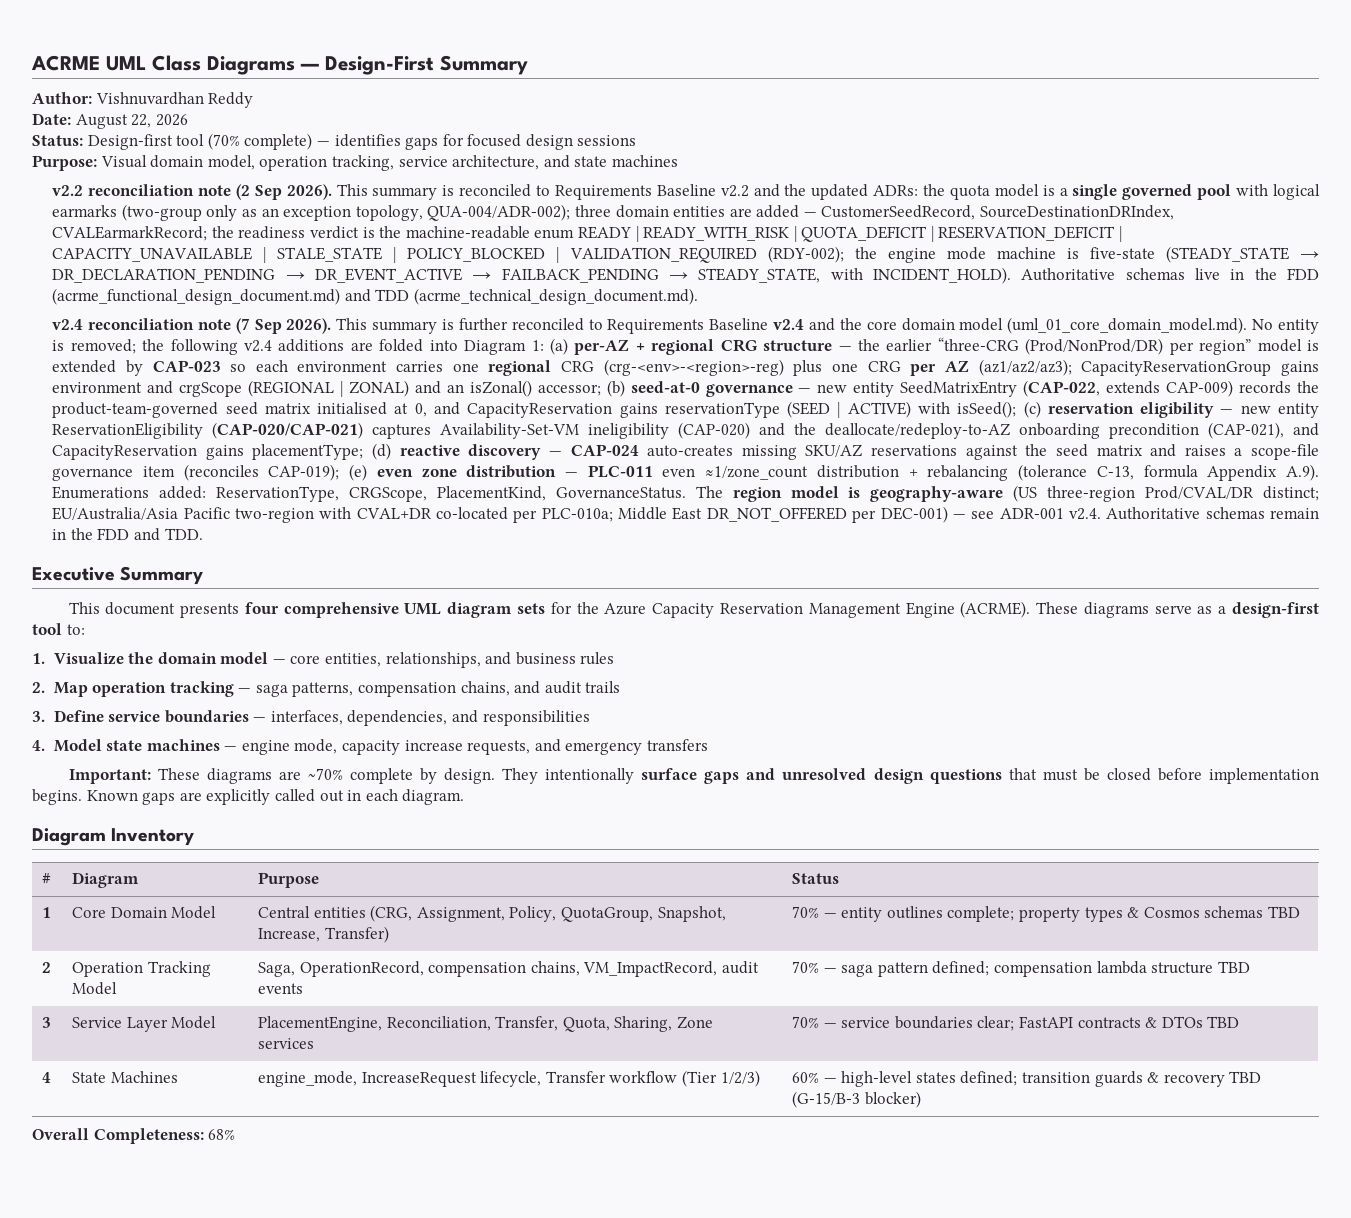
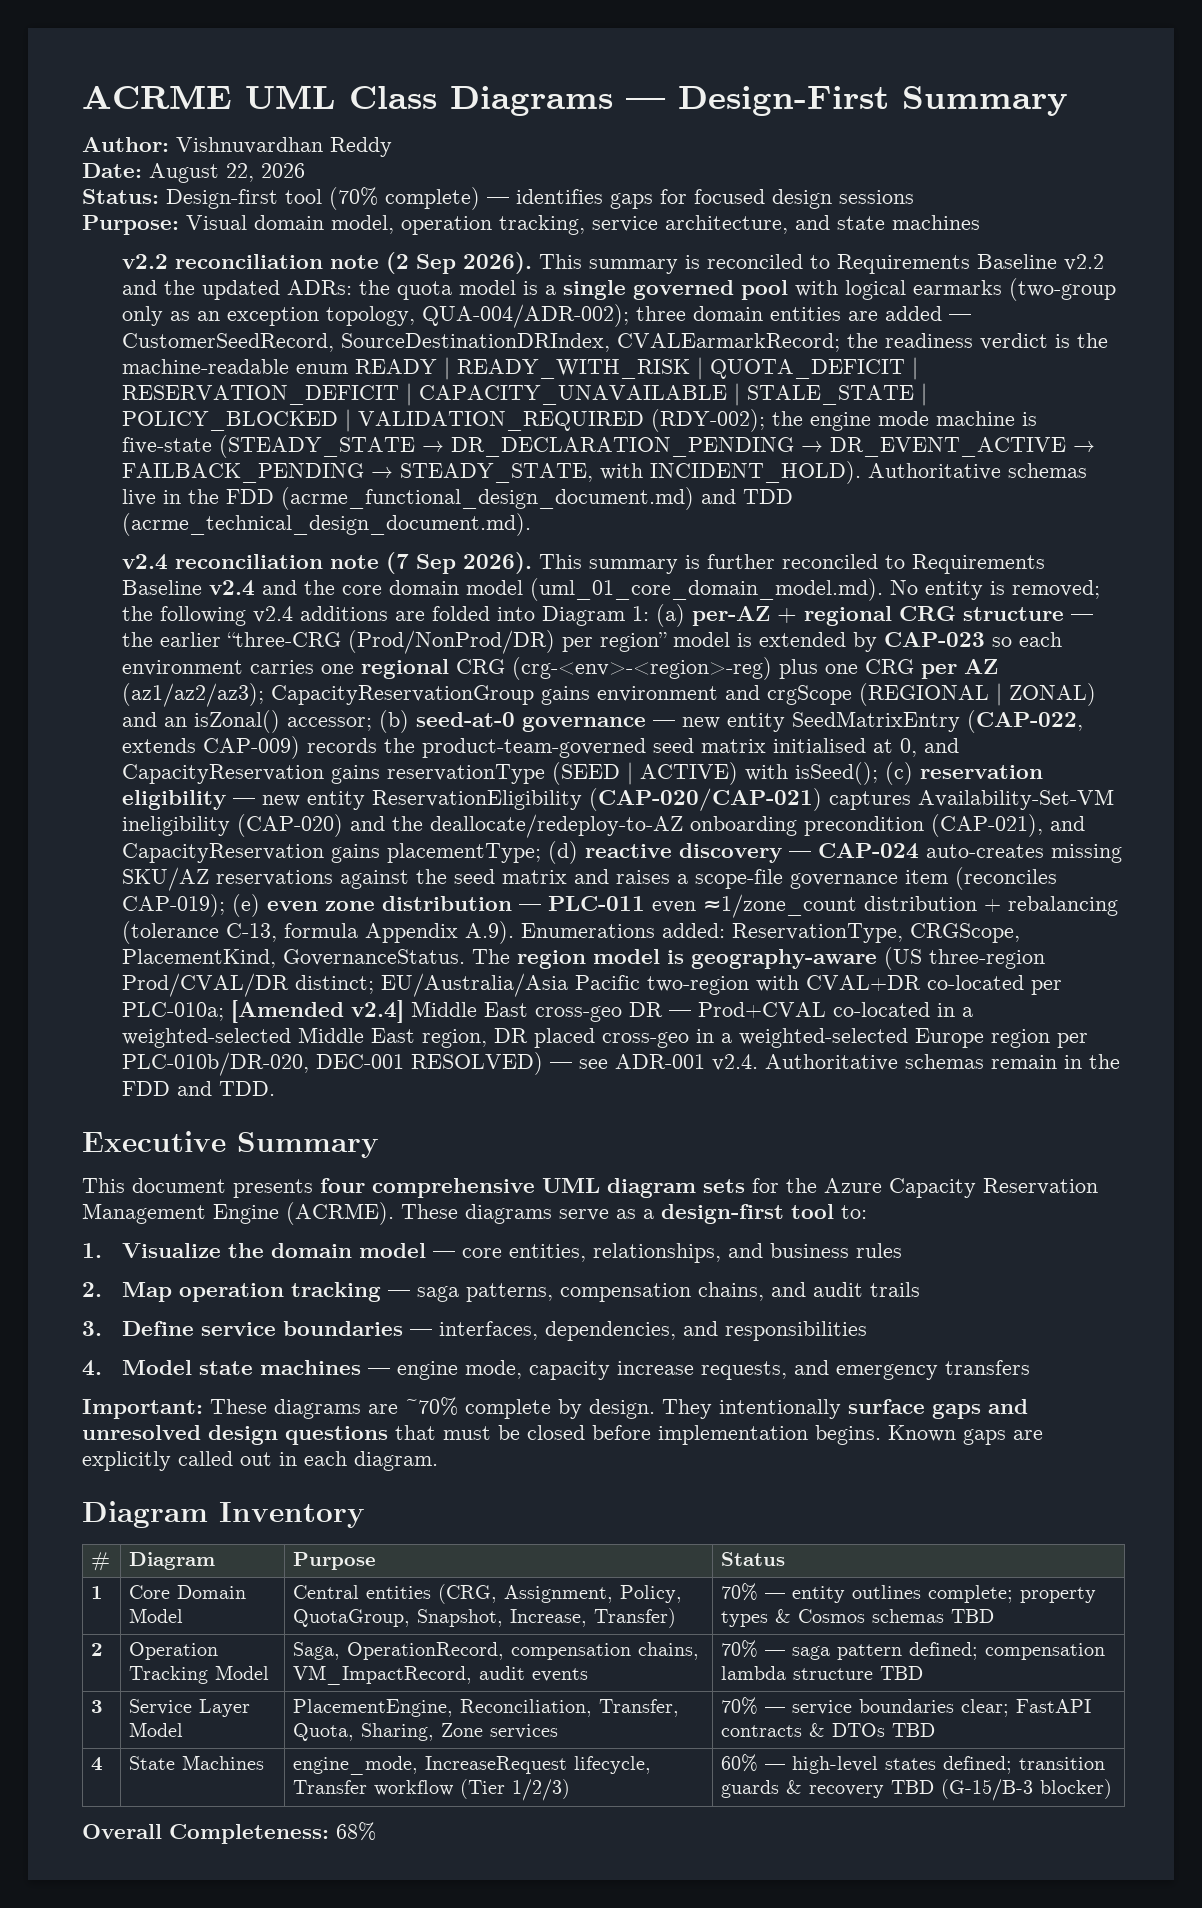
- The region model is geography-aware (US three-region Prod/CVAL/DR distinct; EU/Australia/Asia Pacific two-region with CVAL+DR co-located per PLC-010a; Middle East DR_NOT_OFFERED per DEC-001) — see ADR-001 v2.4. Authoritative schemas remain in the FDD and TDD.
+ The region model is geography-aware (US three-region Prod/CVAL/DR distinct; EU/Australia/Asia Pacific two-region with CVAL+DR co-located per PLC-010a; [Amended v2.4] Middle East cross-geo DR — Prod+CVAL co-located in a weighted-selected Middle East region, DR placed cross-geo in a weighted-selected Europe region per PLC-010b/DR-020, DEC-001 RESOLVED) — see ADR-001 v2.4. Authoritative schemas remain in the FDD and TDD.

